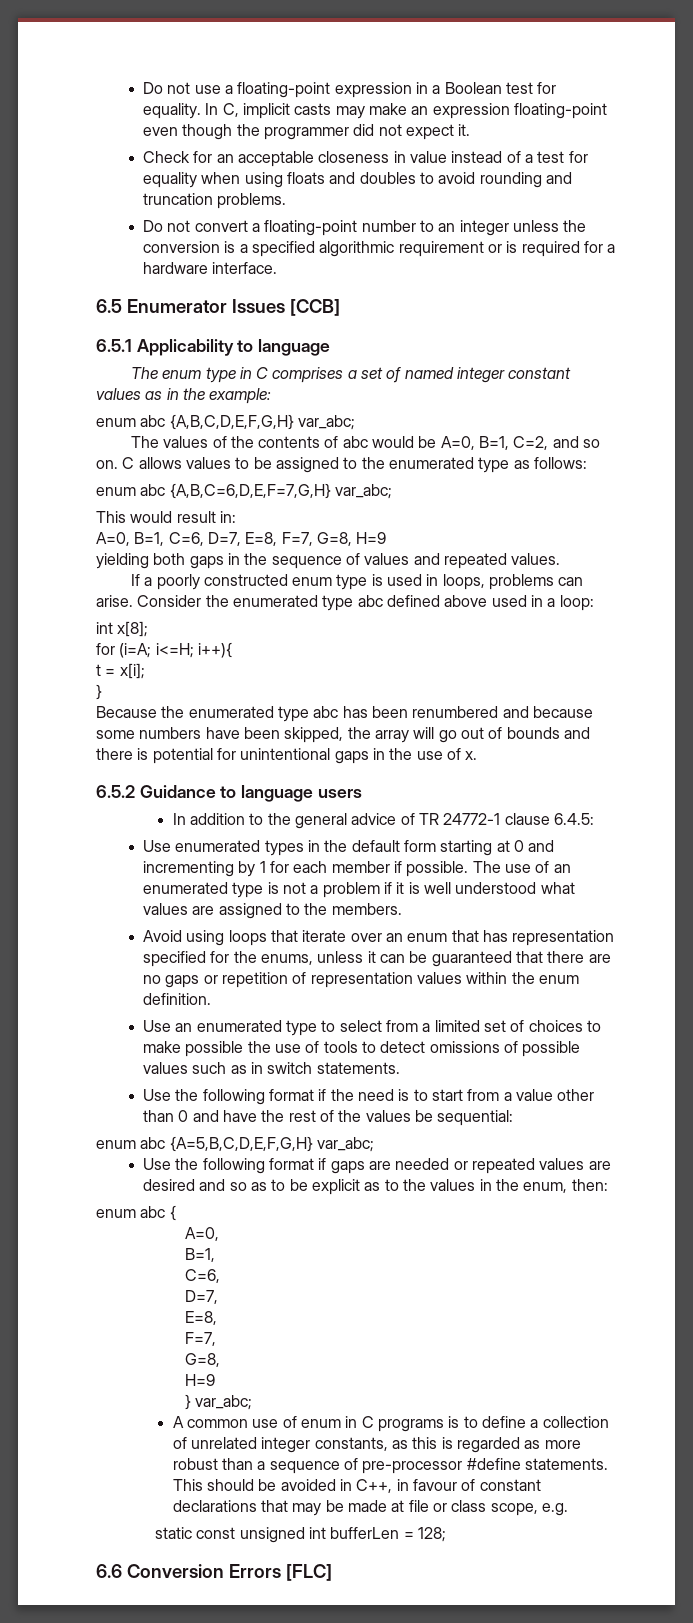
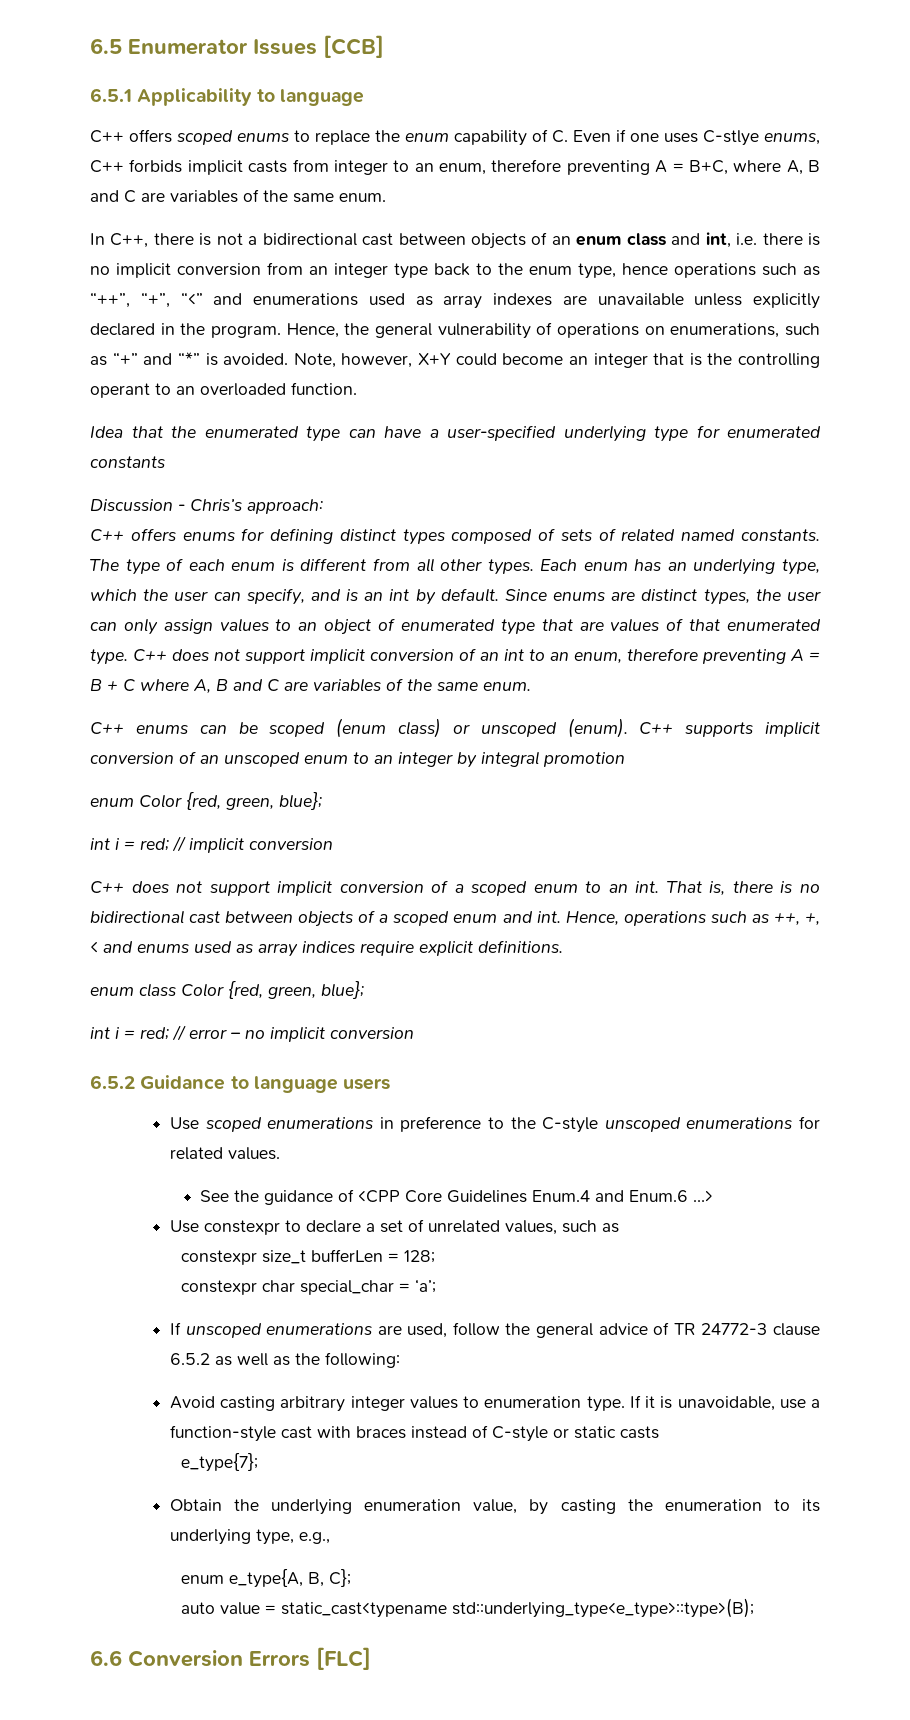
- Do not use a floating-point expression in a Boolean test for equality. In C, implicit casts may make an expression floating-point even though the programmer did not expect it.
- Check for an acceptable closeness in value instead of a test for equality when using floats and doubles to avoid rounding and truncation problems.
- Do not convert a floating-point number to an integer unless the conversion is a specified algorithmic requirement or is required for a hardware interface.
- The enum type in C comprises a set of named integer constant values as in the example:
- enum abc {A,B,C,D,E,F,G,H} var_abc;
- The values of the contents of abc would be A=0, B=1, C=2, and so on. C allows values to be assigned to the enumerated type as follows:
- enum abc {A,B,C=6,D,E,F=7,G,H} var_abc;
- This would result in:
- A=0, B=1, C=6, D=7, E=8, F=7, G=8, H=9
- yielding both gaps in the sequence of values and repeated values.
- If a poorly constructed enum type is used in loops, problems can arise. Consider the enumerated type abc defined above used in a loop:
- int x[8];
- for (i=A; i<=H; i++){
- t = x[i];
- }
- Because the enumerated type abc has been renumbered and because some numbers have been skipped, the array will go out of bounds and there is potential for unintentional gaps in the use of x.
+ C++ offers scoped enums to replace the enum capability of C. Even if one uses C-stlye enums, C++ forbids implicit casts from integer to an enum, therefore preventing A = B+C, where A, B and C are variables of the same enum.
+ In C++, there is not a bidirectional cast between objects of an enum class and int, i.e. there is no implicit conversion from an integer type back to the enum type, hence operations such as “++”, “+”, “<” and enumerations used as array indexes are unavailable unless explicitly declared in the program. Hence, the general vulnerability of operations on enumerations, such as “+” and “*” is avoided. Note, however, X+Y could become an integer that is the controlling operant to an overloaded function.
+ Idea that the enumerated type can have a user-specified underlying type for enumerated constants
+ Discussion - Chris’s approach:
+ C++ offers enums for defining distinct types composed of sets of related named constants. The type of each enum is different from all other types. Each enum has an underlying type, which the user can specify, and is an int by default. Since enums are distinct types, the user can only assign values to an object of enumerated type that are values of that enumerated type. C++ does not support implicit conversion of an int to an enum, therefore preventing A = B + C where A, B and C are variables of the same enum.
+ C++ enums can be scoped (enum class) or unscoped (enum). C++ supports implicit conversion of an unscoped enum to an integer by integral promotion
+ enum Color {red, green, blue};
+ int i = red; // implicit conversion
+ C++ does not support implicit conversion of a scoped enum to an int. That is, there is no bidirectional cast between objects of a scoped enum and int. Hence, operations such as ++, +, < and enums used as array indices require explicit definitions.
+ enum class Color {red, green, blue};
+ int i = red; // error – no implicit conversion
- In addition to the general advice of TR 24772-1 clause 6.4.5:
- Use enumerated types in the default form starting at 0 and incrementing by 1 for each member if possible. The use of an enumerated type is not a problem if it is well understood what values are assigned to the members.
- Avoid using loops that iterate over an enum that has representation specified for the enums, unless it can be guaranteed that there are no gaps or repetition of representation values within the enum definition.
- Use an enumerated type to select from a limited set of choices to make possible the use of tools to detect omissions of possible values such as in switch statements.
- Use the following format if the need is to start from a value other than 0 and have the rest of the values be sequential:
- enum abc {A=5,B,C,D,E,F,G,H} var_abc;
- Use the following format if gaps are needed or repeated values are desired and so as to be explicit as to the values in the enum, then:
- enum abc {
- A=0,
- B=1,
- C=6,
- D=7,
- E=8,
- F=7,
- G=8,
- H=9
- } var_abc;
- A common use of enum in C programs is to define a collection of unrelated integer constants, as this is regarded as more robust than a sequence of pre-processor #define statements. This should be avoided in C++, in favour of constant declarations that may be made at file or class scope, e.g.
- static const unsigned int bufferLen = 128;
+ Use scoped enumerations in preference to the C-style unscoped enumerations for related values.
+ See the guidance of <CPP Core Guidelines Enum.4 and Enum.6 …>
+ Use constexpr to declare a set of unrelated values, such as
+ constexpr size_t bufferLen = 128;
+ constexpr char special_char = ‘a’;
+ If unscoped enumerations are used, follow the general advice of TR 24772-3 clause 6.5.2 as well as the following:
+ Avoid casting arbitrary integer values to enumeration type. If it is unavoidable, use a function-style cast with braces instead of C-style or static casts
+ e_type{7};
+ Obtain the underlying enumeration value, by casting the enumeration to its underlying type, e.g.,
+ enum e_type{A, B, C};
+ auto value = static_cast<typename std::underlying_type<e_type>::type>(B);

